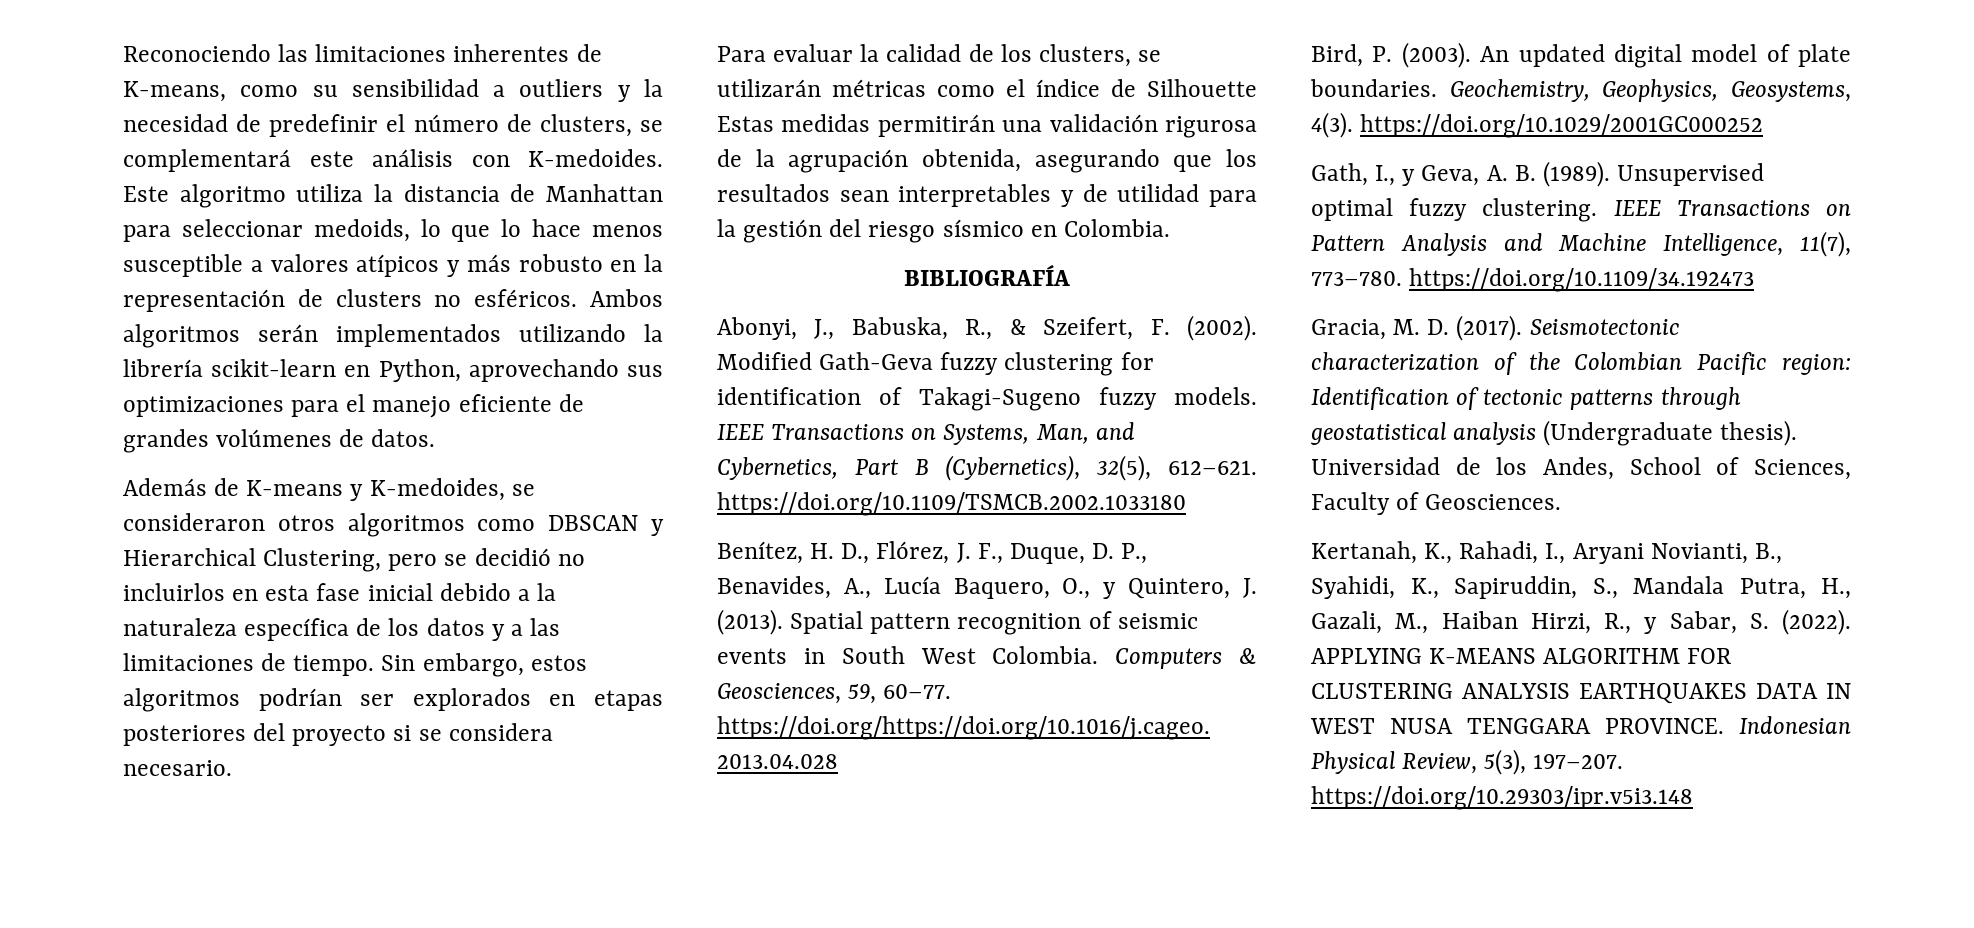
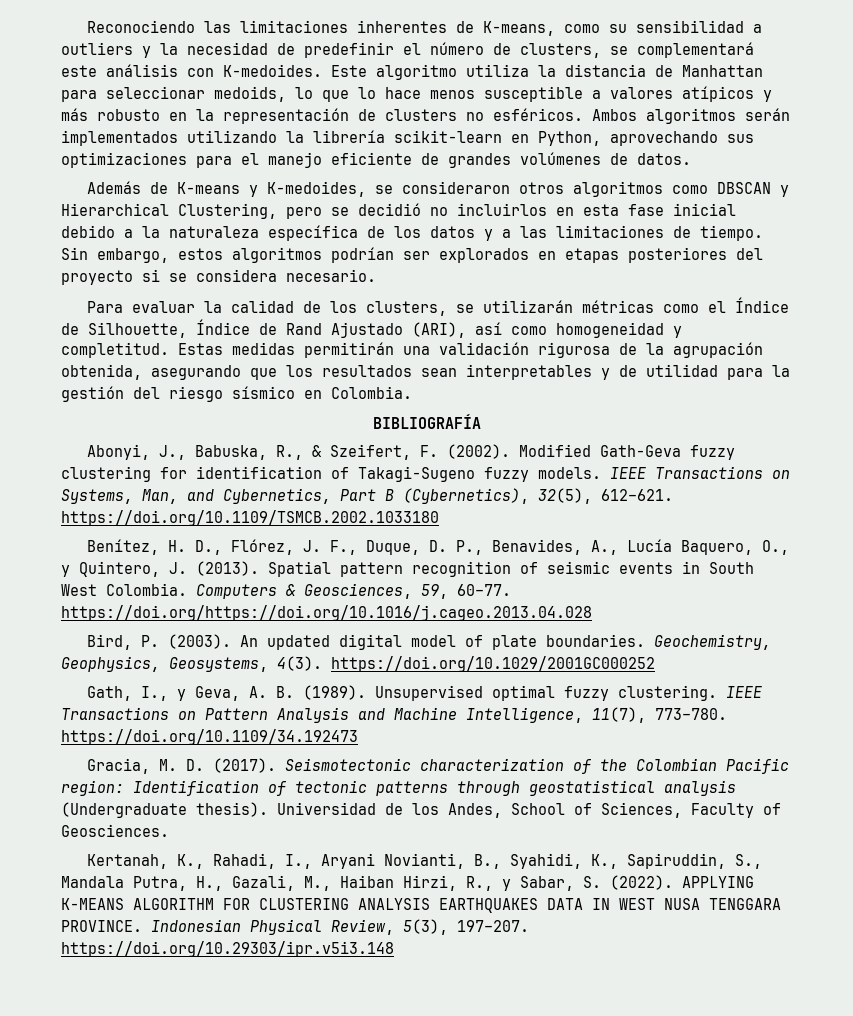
- Para evaluar la calidad de los clusters, se utilizarán métricas como el índice de Silhouette Estas medidas permitirán una validación rigurosa de la agrupación obtenida, asegurando que los resultados sean interpretables y de utilidad para la gestión del riesgo sísmico en Colombia.
+ Para evaluar la calidad de los clusters, se utilizarán métricas como el Índice de Silhouette, Índice de Rand Ajustado (ARI), así como homogeneidad y completitud. Estas medidas permitirán una validación rigurosa de la agrupación obtenida, asegurando que los resultados sean interpretables y de utilidad para la gestión del riesgo sísmico en Colombia.

